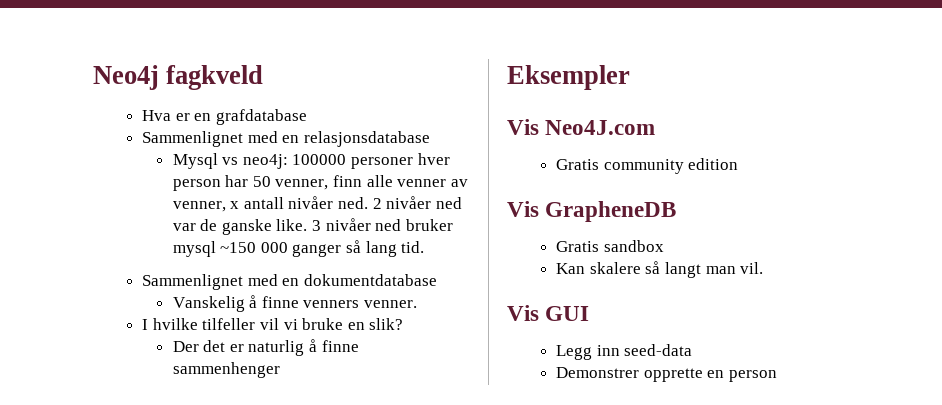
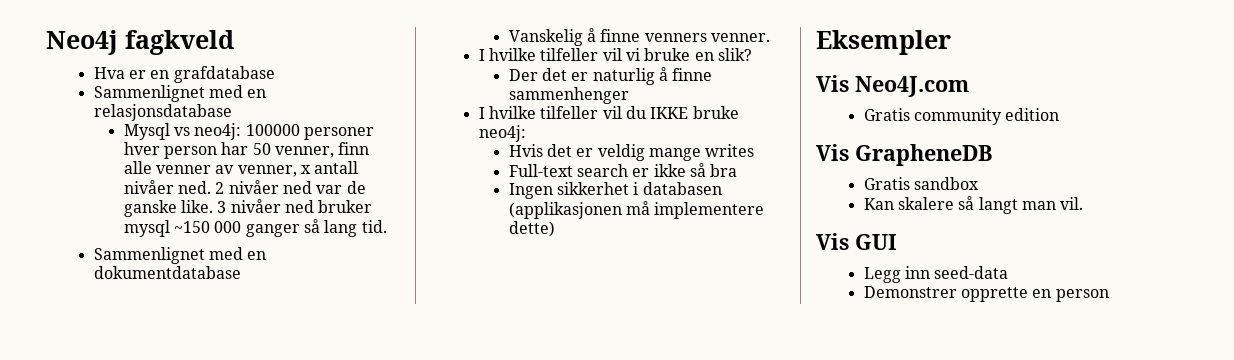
+ I hvilke tilfeller vil du IKKE bruke neo4j:
+ Hvis det er veldig mange writes
+ Full-text search er ikke så bra
+ Ingen sikkerhet i databasen (applikasjonen må implementere dette)

